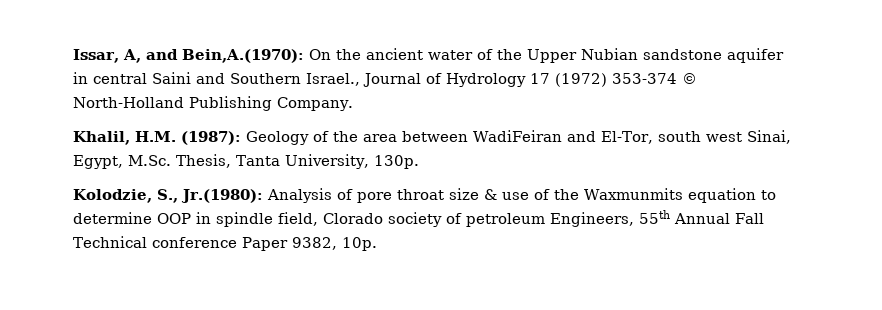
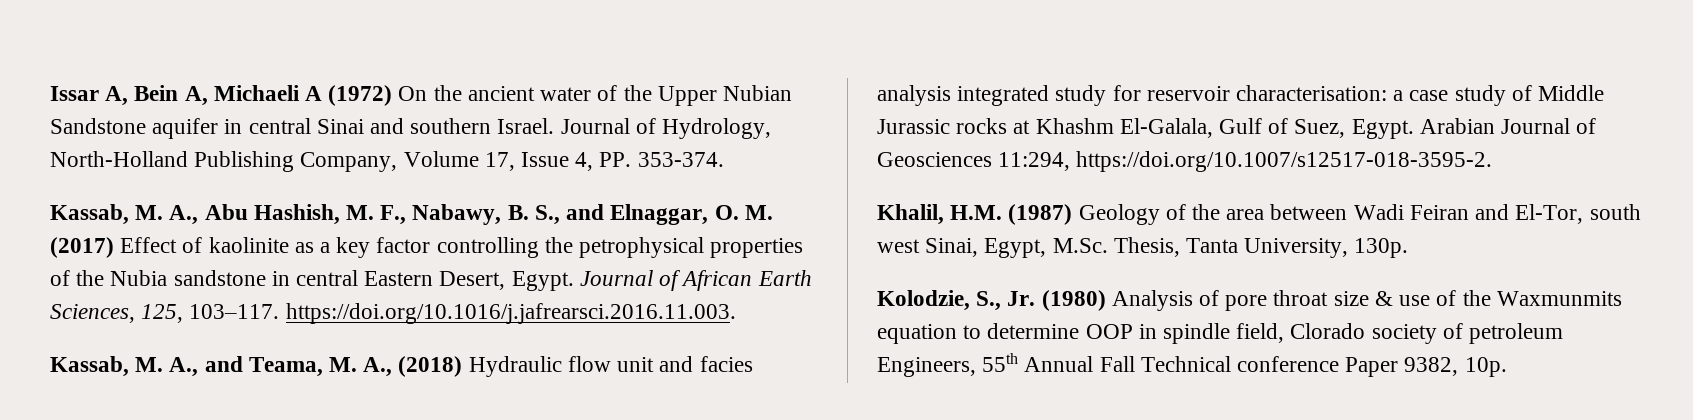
- Issar, A, and Bein,A.(1970): On the ancient water of the Upper Nubian sandstone aquifer in central Saini and Southern Israel., Journal of Hydrology 17 (1972) 353-374 © North-Holland Publishing Company.
+ Issar A, Bein A, Michaeli A (1972) On the ancient water of the Upper Nubian Sandstone aquifer in central Sinai and southern Israel. Journal of Hydrology, North-Holland Publishing Company, Volume 17, Issue 4, PP. 353-374.
+ Kassab, M. A., Abu Hashish, M. F., Nabawy, B. S., and Elnaggar, O. M. (2017) Effect of kaolinite as a key factor controlling the petrophysical properties of the Nubia sandstone in central Eastern Desert, Egypt. Journal of African Earth Sciences, 125, 103–117. https://doi.org/10.1016/j.jafrearsci.2016.11.003.
+ Kassab, M. A., and Teama, M. A., (2018) Hydraulic flow unit and facies analysis integrated study for reservoir characterisation: a case study of Middle Jurassic rocks at Khashm El-Galala, Gulf of Suez, Egypt. Arabian Journal of Geosciences 11:294, https://doi.org/10.1007/s12517-018-3595-2.
- Khalil, H.M. (1987): Geology of the area between WadiFeiran and El-Tor, south west Sinai, Egypt, M.Sc. Thesis, Tanta University, 130p.
+ Khalil, H.M. (1987) Geology of the area between Wadi Feiran and El-Tor, south west Sinai, Egypt, M.Sc. Thesis, Tanta University, 130p.
- Kolodzie, S., Jr.(1980): Analysis of pore throat size & use of the Waxmunmits equation to determine OOP in spindle field, Clorado society of petroleum Engineers, 55th Annual Fall Technical conference Paper 9382, 10p.
+ Kolodzie, S., Jr. (1980) Analysis of pore throat size & use of the Waxmunmits equation to determine OOP in spindle field, Clorado society of petroleum Engineers, 55th Annual Fall Technical conference Paper 9382, 10p.

